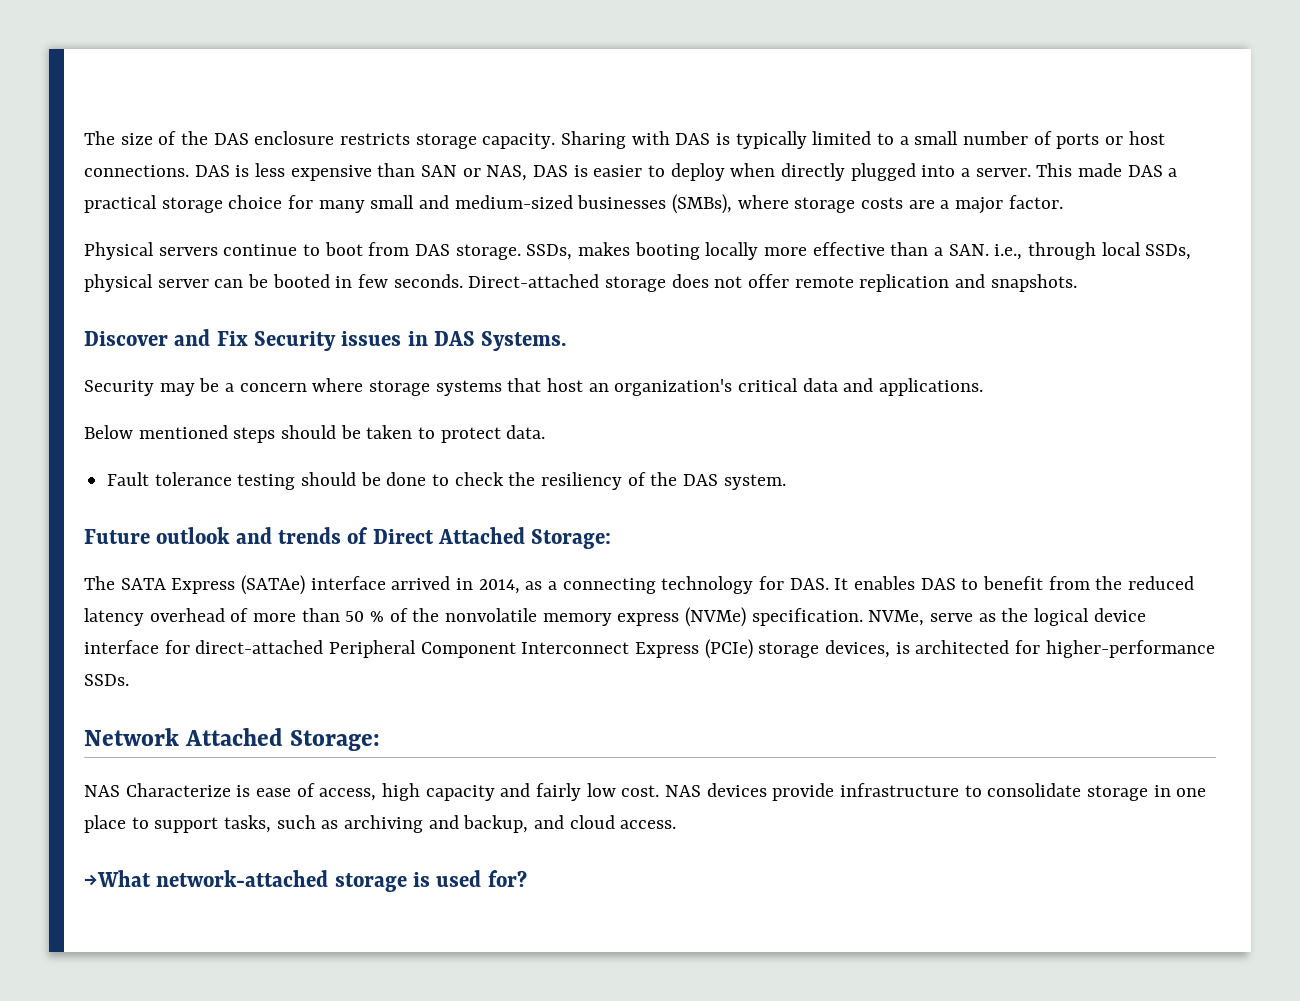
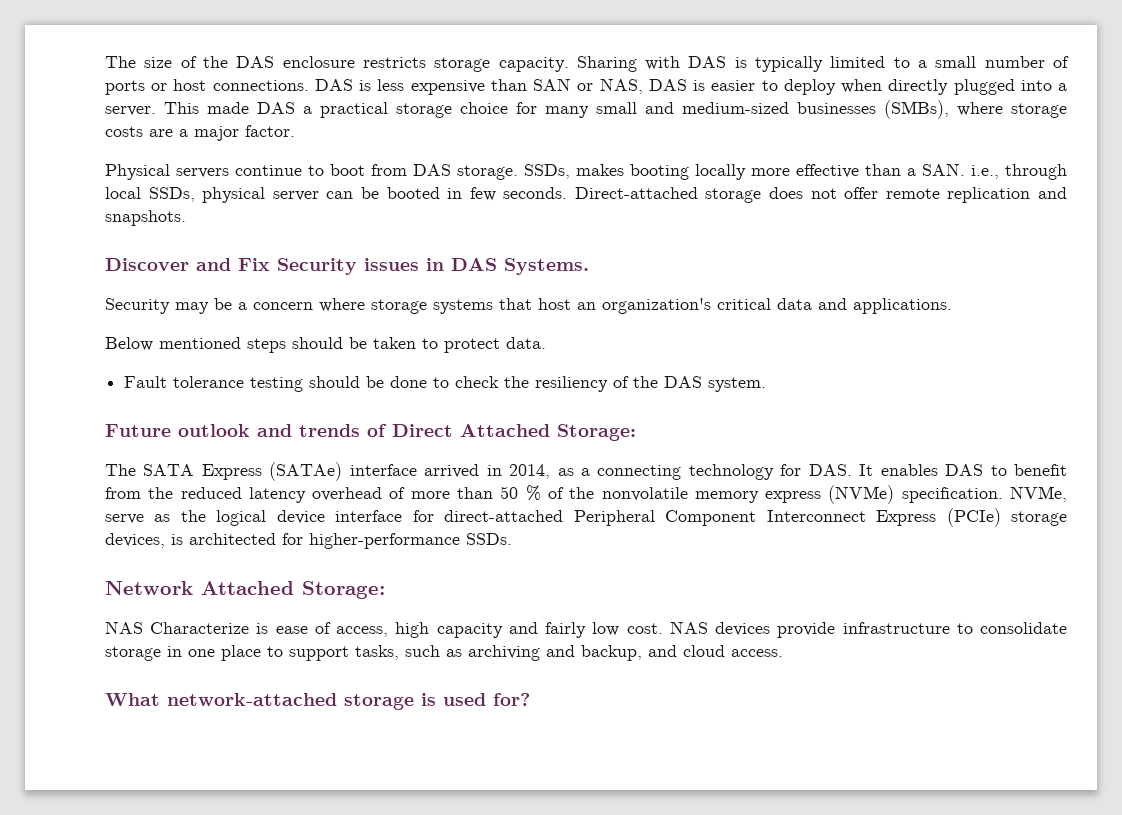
- →What network-attached storage is used for?
+ What network-attached storage is used for?

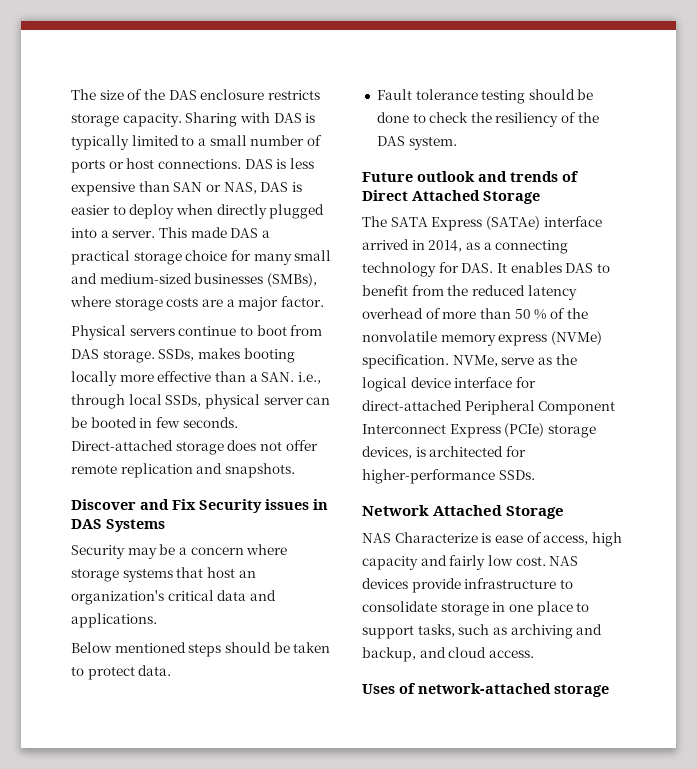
- Discover and Fix Security issues in DAS Systems.
+ Discover and Fix Security issues in DAS Systems
- Future outlook and trends of Direct Attached Storage:
+ Future outlook and trends of Direct Attached Storage
- Network Attached Storage:
+ Network Attached Storage
- What network-attached storage is used for?
+ Uses of network-attached storage

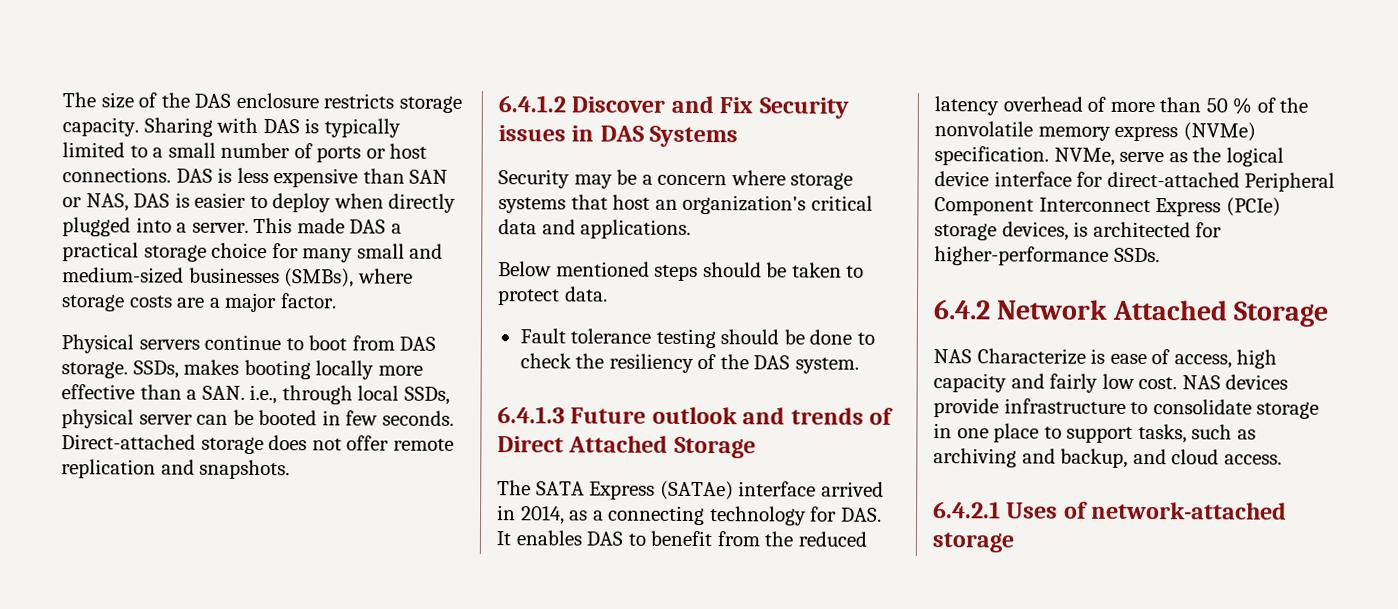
- Discover and Fix Security issues in DAS Systems
+ 6.4.1.2 Discover and Fix Security issues in DAS Systems
- Future outlook and trends of Direct Attached Storage
+ 6.4.1.3 Future outlook and trends of Direct Attached Storage
- Network Attached Storage
+ 6.4.2 Network Attached Storage
- Uses of network-attached storage
+ 6.4.2.1 Uses of network-attached storage

